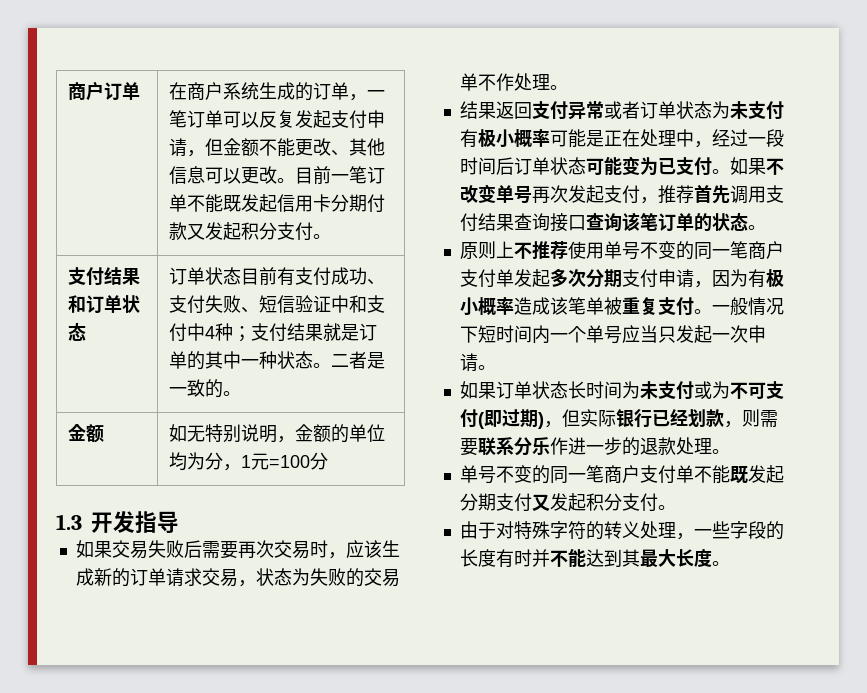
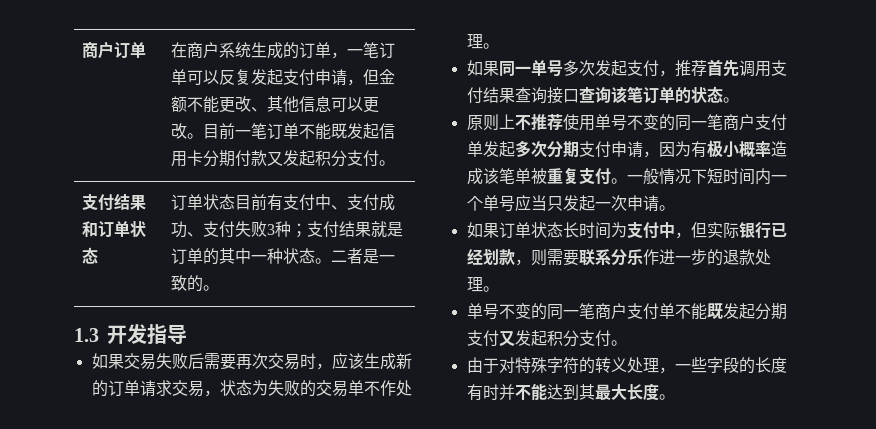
- 支付结果和订单状态 | 订单状态目前有支付成功、支付失败、短信验证中和支付中4种；支付结果就是订单的其中一种状态。二者是一致的。
+ 支付结果和订单状态 | 订单状态目前有支付中、支付成功、支付失败3种；支付结果就是订单的其中一种状态。二者是一致的。
- 金额 | 如无特别说明，金额的单位均为分，1元=100分
- 结果返回支付异常或者订单状态为未支付有极小概率可能是正在处理中，经过一段时间后订单状态可能变为已支付。如果不改变单号再次发起支付，推荐首先调用支付结果查询接口查询该笔订单的状态。
+ 如果同一单号多次发起支付，推荐首先调用支付结果查询接口查询该笔订单的状态。
- 如果订单状态长时间为未支付或为不可支付(即过期)，但实际银行已经划款，则需要联系分乐作进一步的退款处理。
+ 如果订单状态长时间为支付中，但实际银行已经划款，则需要联系分乐作进一步的退款处理。

